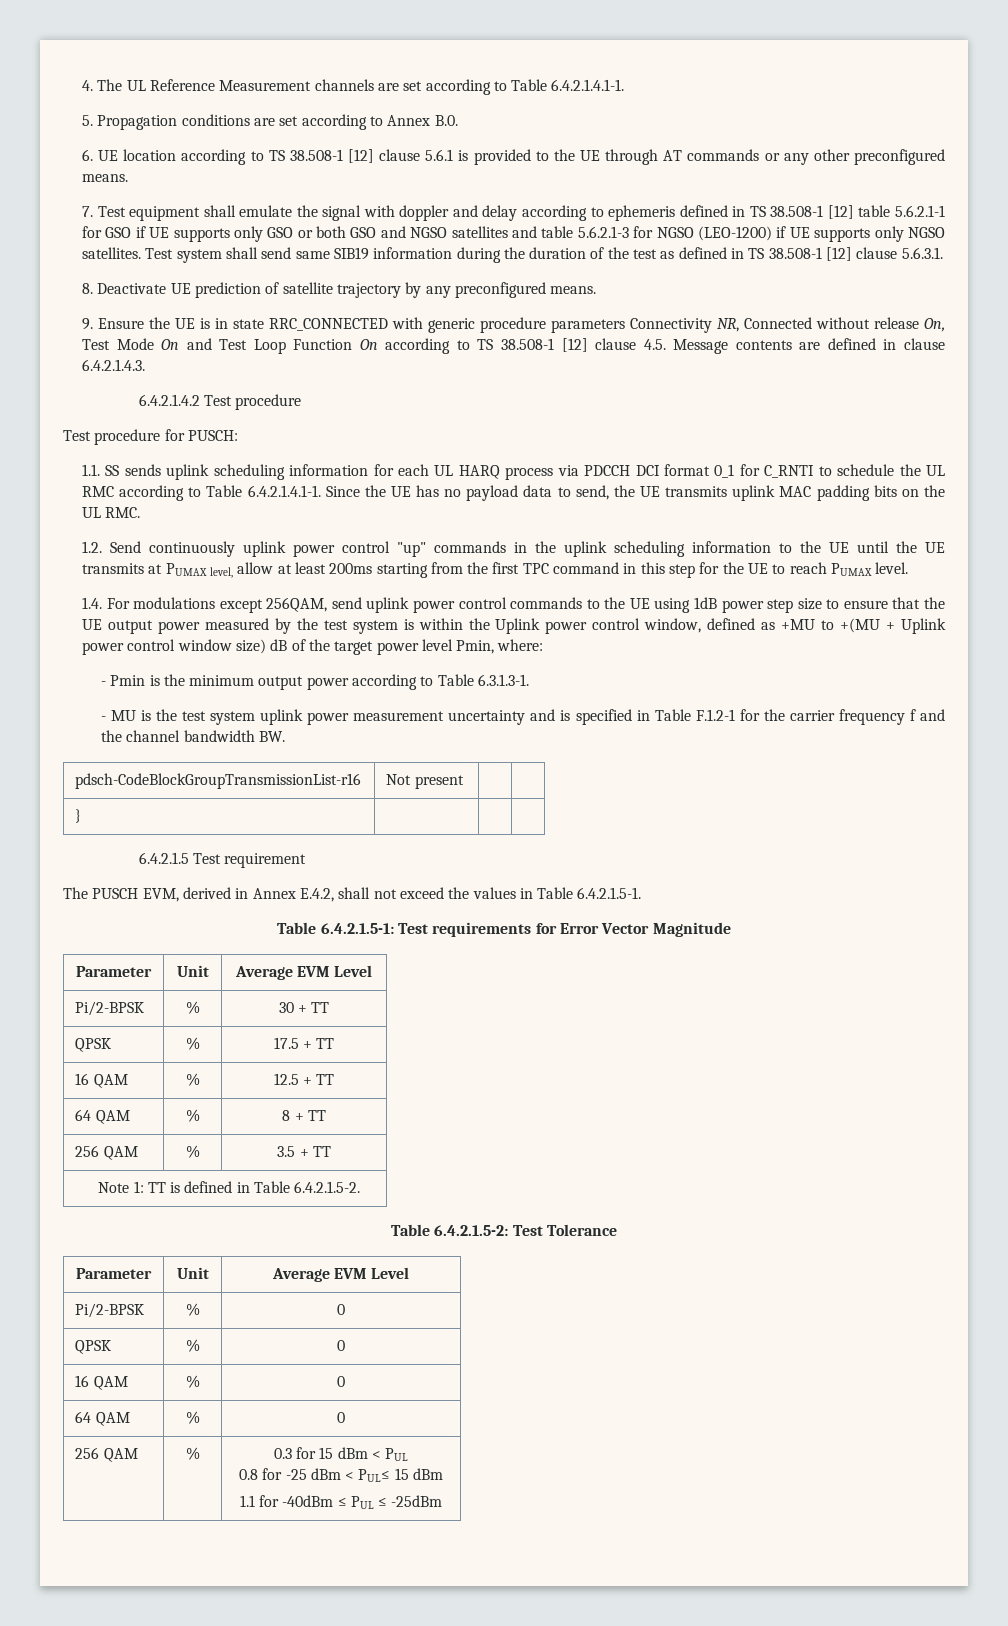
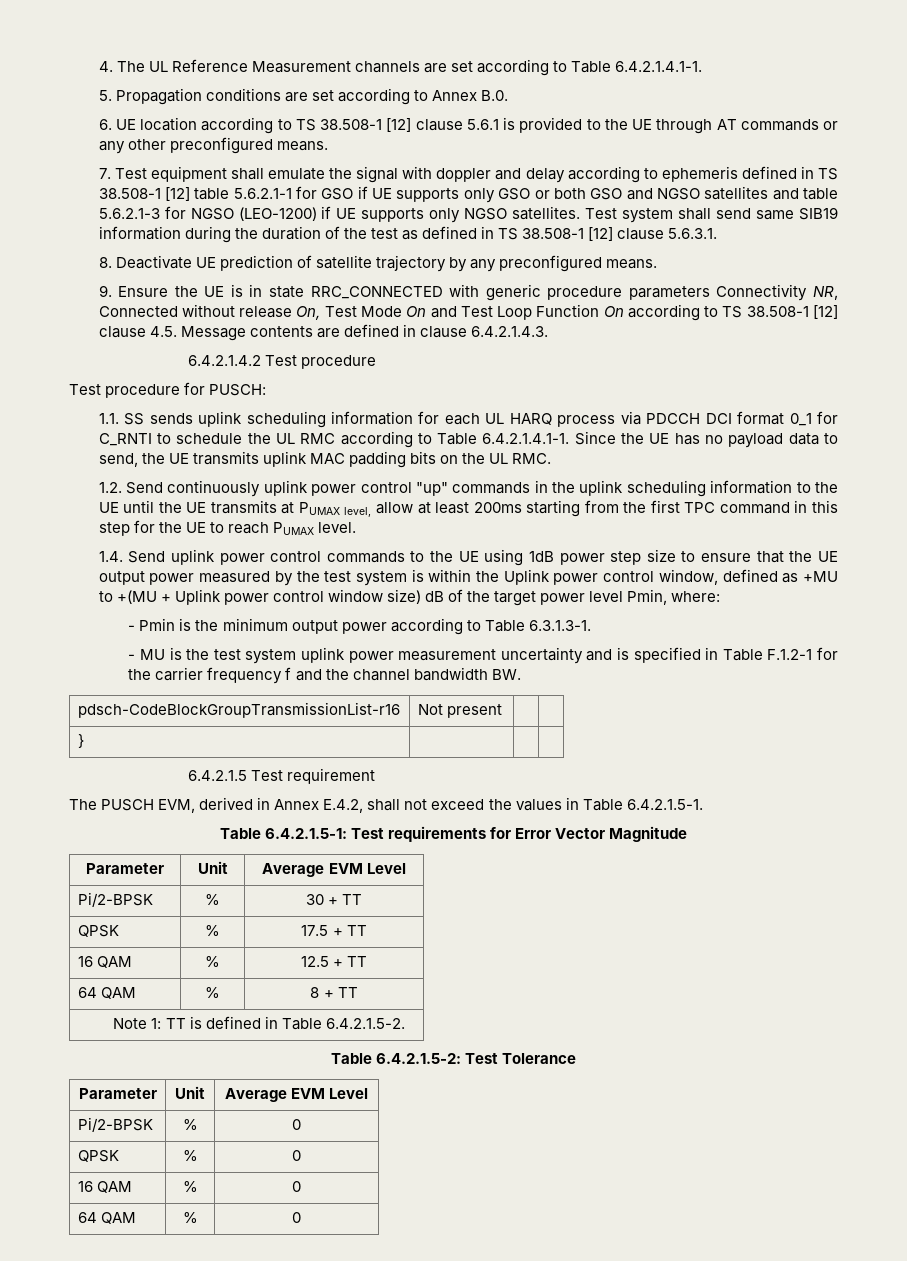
- 1.4. For modulations except 256QAM, send uplink power control commands to the UE using 1dB power step size to ensure that the UE output power measured by the test system is within the Uplink power control window, defined as +MU to +(MU + Uplink power control window size) dB of the target power level Pmin, where:
+ 1.4. Send uplink power control commands to the UE using 1dB power step size to ensure that the UE output power measured by the test system is within the Uplink power control window, defined as +MU to +(MU + Uplink power control window size) dB of the target power level Pmin, where:
- 256 QAM | % | 3.5 + TT
- 256 QAM | % | 0.3 for 15 dBm < PUL
- 0.8 for -25 dBm < PUL≤ 15 dBm
- 1.1 for -40dBm ≤ PUL ≤ -25dBm

